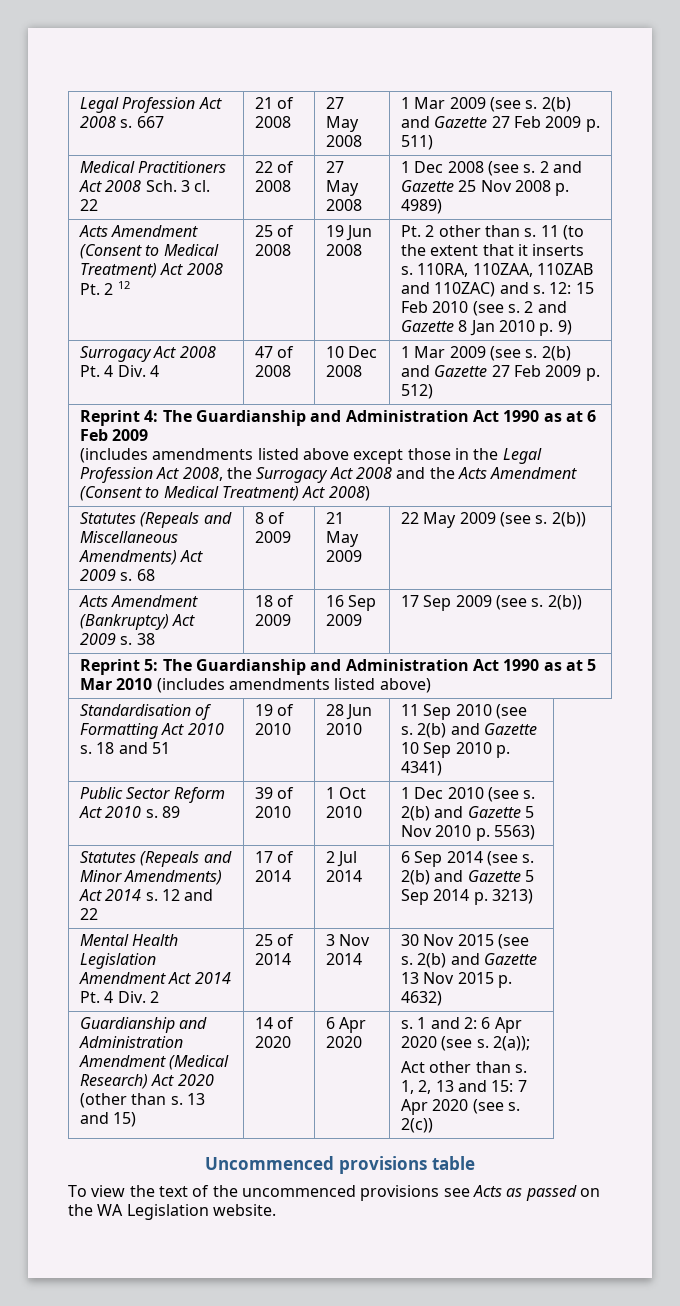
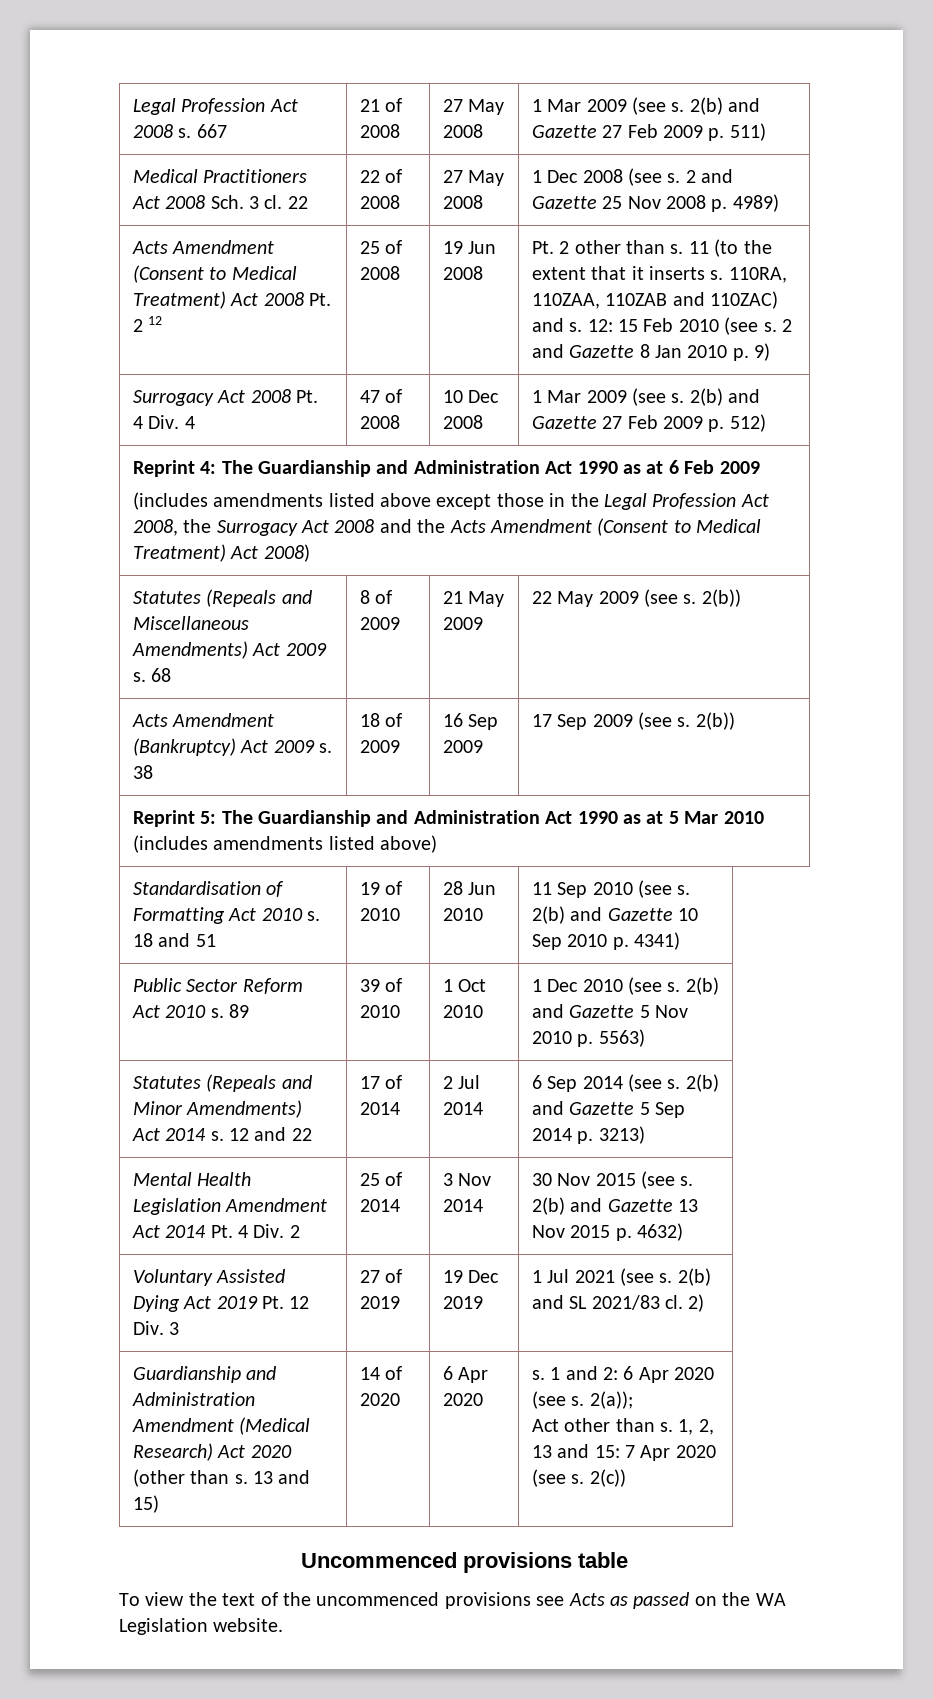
+ Voluntary Assisted Dying Act 2019 Pt. 12 Div. 3 | 27 of 2019 | 19 Dec 2019 | 1 Jul 2021 (see s. 2(b) and SL 2021/83 cl. 2)

